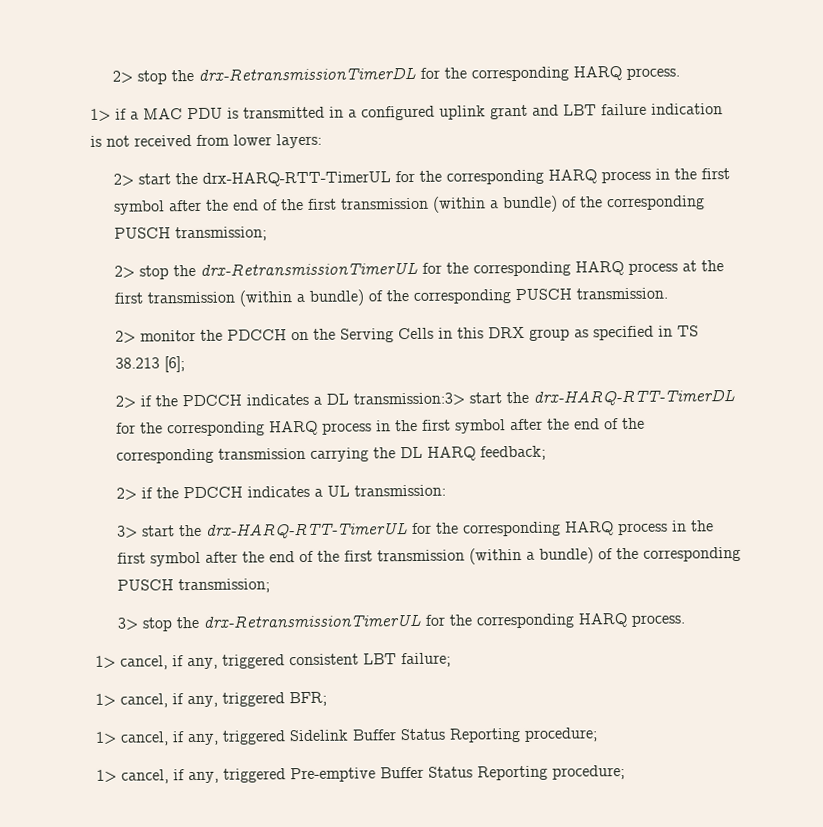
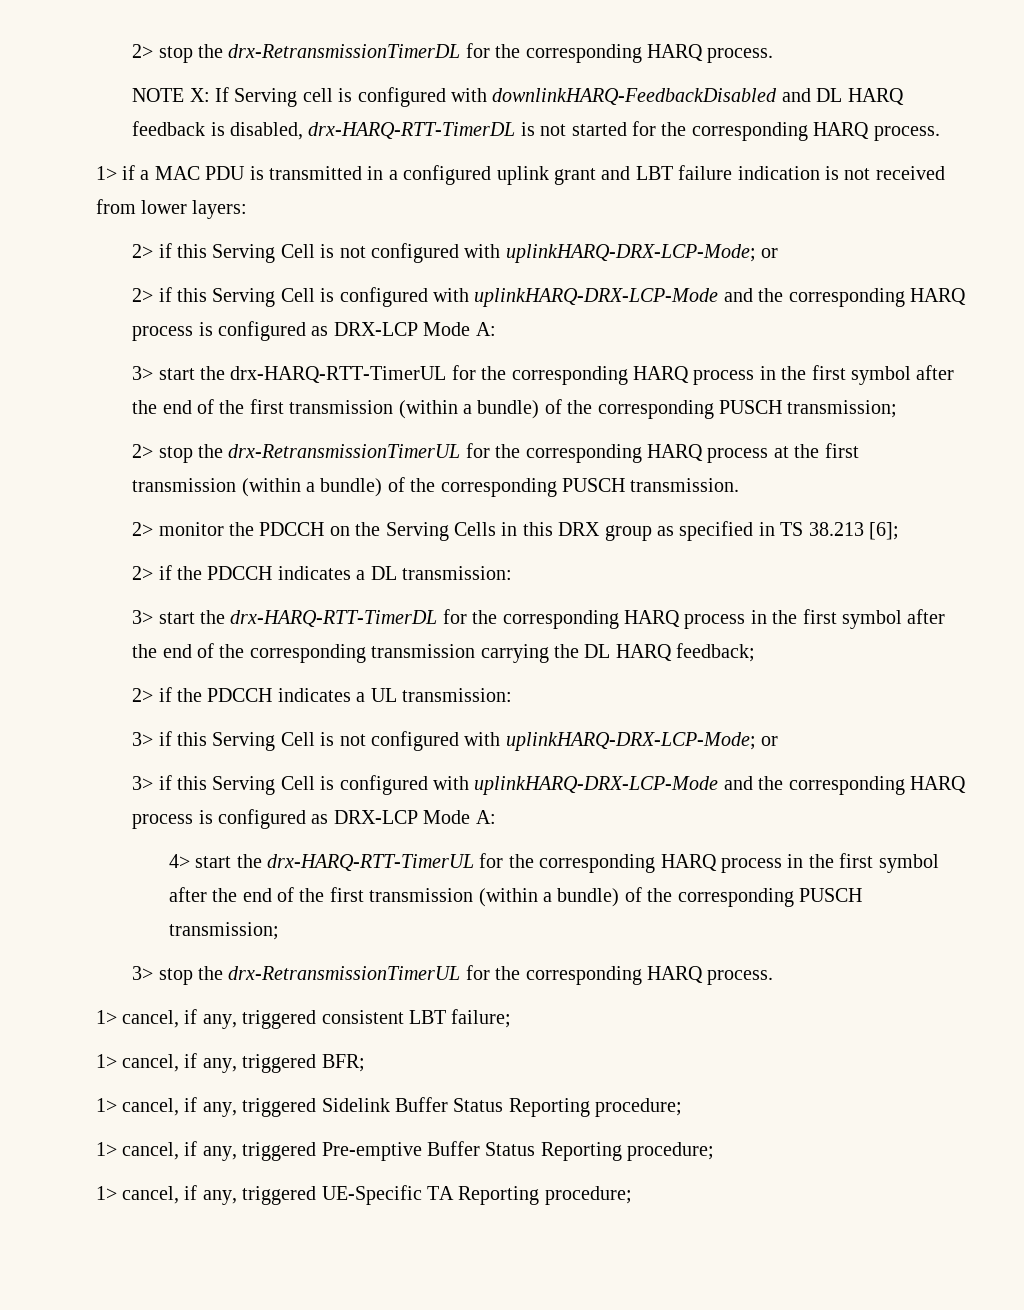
+ NOTE X: If Serving cell is configured with downlinkHARQ-FeedbackDisabled and DL HARQ feedback is disabled, drx-HARQ-RTT-TimerDL is not started for the corresponding HARQ process.
- 2> start the drx-HARQ-RTT-TimerUL for the corresponding HARQ process in the first symbol after the end of the first transmission (within a bundle) of the corresponding PUSCH transmission;
+ 2> if this Serving Cell is not configured with uplinkHARQ-DRX-LCP-Mode; or
+ 2> if this Serving Cell is configured with uplinkHARQ-DRX-LCP-Mode and the corresponding HARQ process is configured as DRX-LCP Mode A:
+ 3> start the drx-HARQ-RTT-TimerUL for the corresponding HARQ process in the first symbol after the end of the first transmission (within a bundle) of the corresponding PUSCH transmission;
- 2> if the PDCCH indicates a DL transmission:3> start the drx-HARQ-RTT-TimerDL for the corresponding HARQ process in the first symbol after the end of the corresponding transmission carrying the DL HARQ feedback;
+ 2> if the PDCCH indicates a DL transmission:
+ 3> start the drx-HARQ-RTT-TimerDL for the corresponding HARQ process in the first symbol after the end of the corresponding transmission carrying the DL HARQ feedback;
- 3> start the drx-HARQ-RTT-TimerUL for the corresponding HARQ process in the first symbol after the end of the first transmission (within a bundle) of the corresponding PUSCH transmission;
+ 3> if this Serving Cell is not configured with uplinkHARQ-DRX-LCP-Mode; or
+ 3> if this Serving Cell is configured with uplinkHARQ-DRX-LCP-Mode and the corresponding HARQ process is configured as DRX-LCP Mode A:
+ 4> start the drx-HARQ-RTT-TimerUL for the corresponding HARQ process in the first symbol after the end of the first transmission (within a bundle) of the corresponding PUSCH transmission;
+ 1> cancel, if any, triggered UE-Specific TA Reporting procedure;

